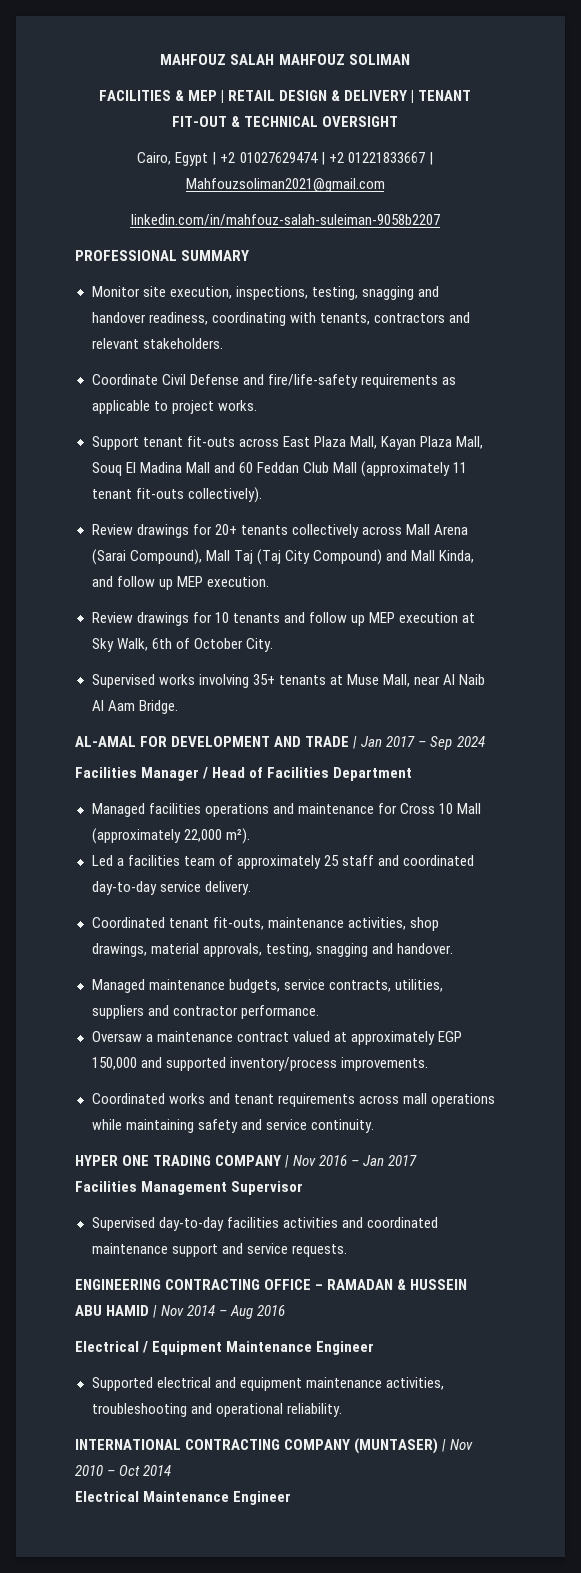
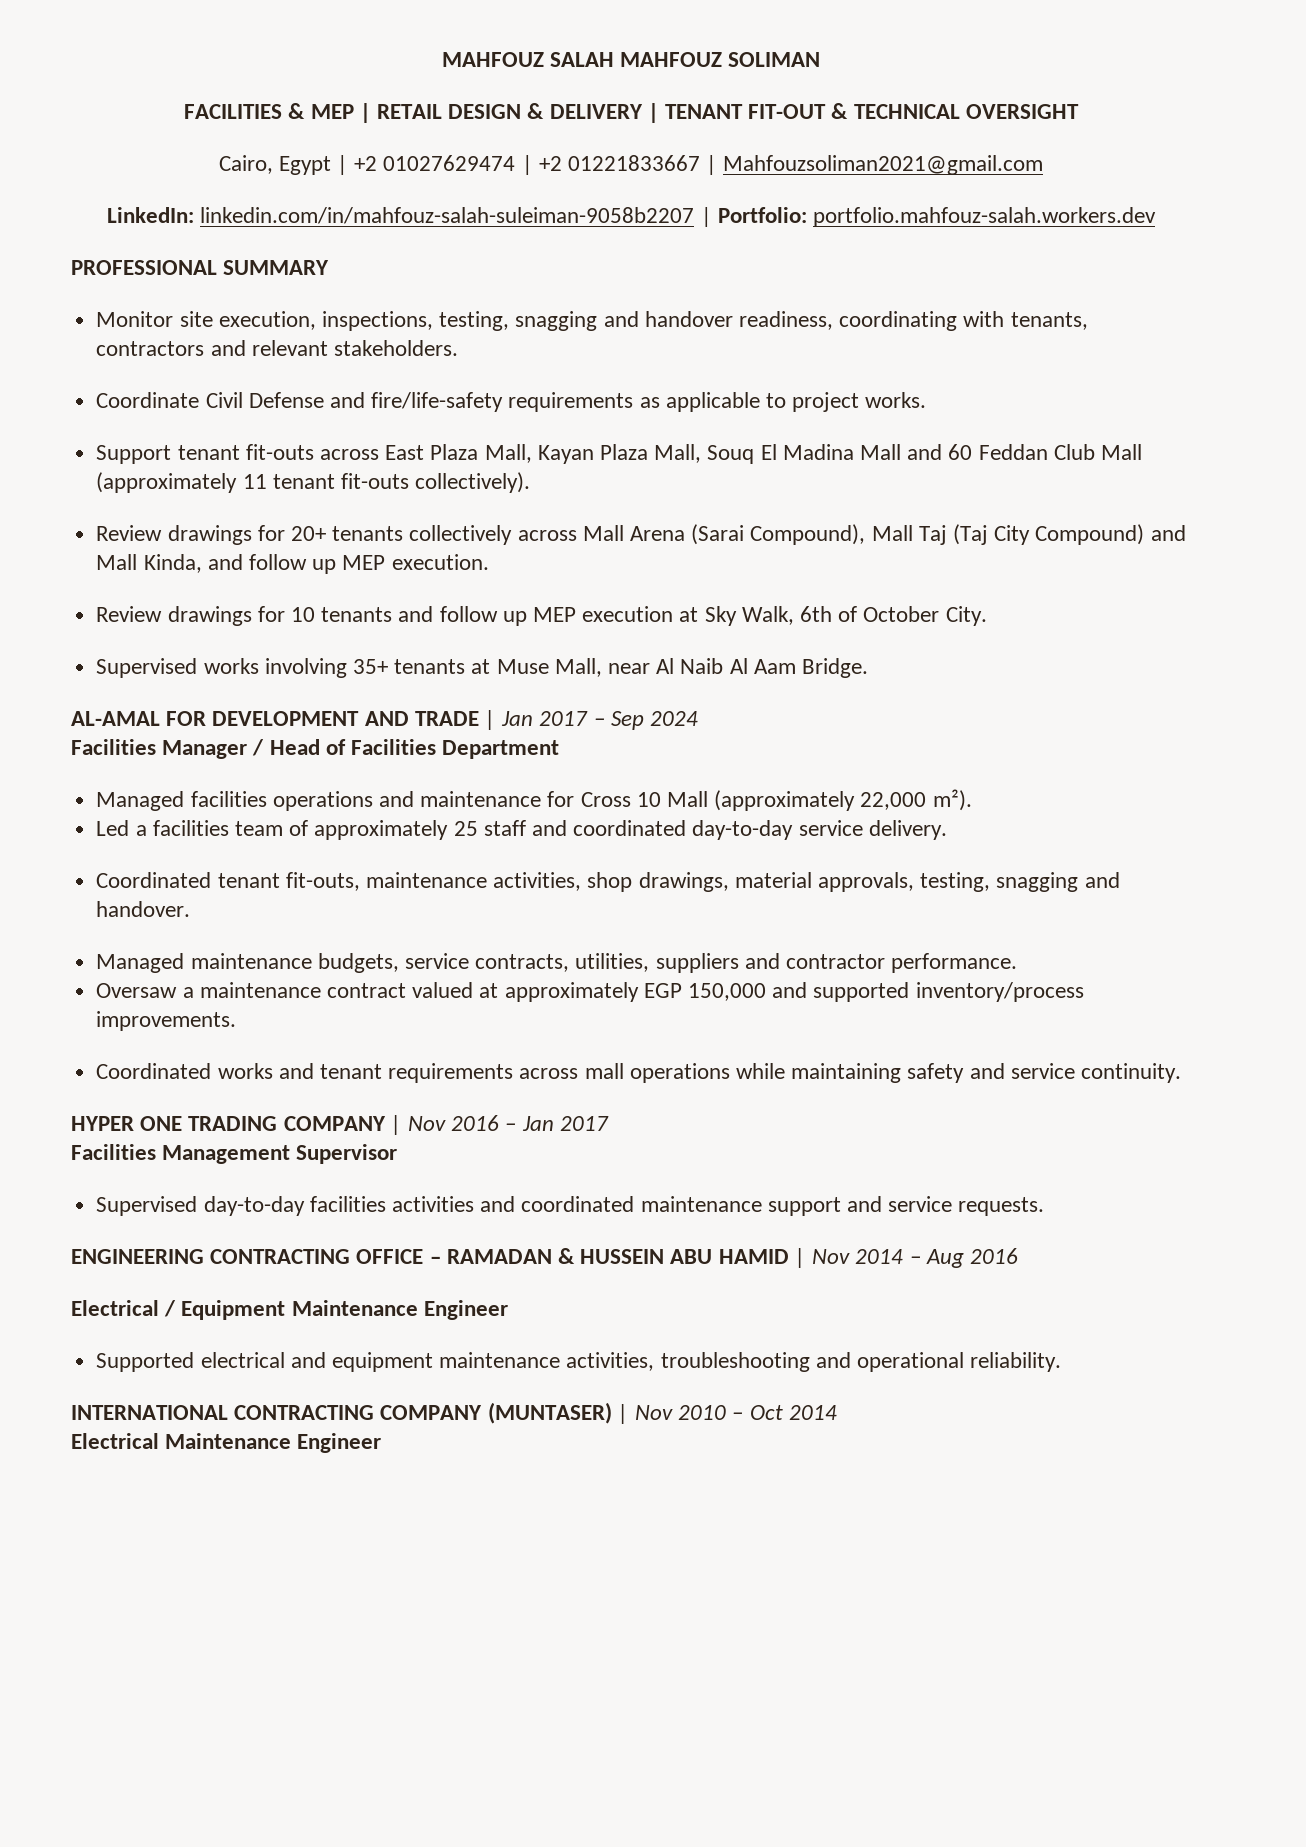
- linkedin.com/in/mahfouz-salah-suleiman-9058b2207
+ LinkedIn: linkedin.com/in/mahfouz-salah-suleiman-9058b2207 | Portfolio: portfolio.mahfouz-salah.workers.dev

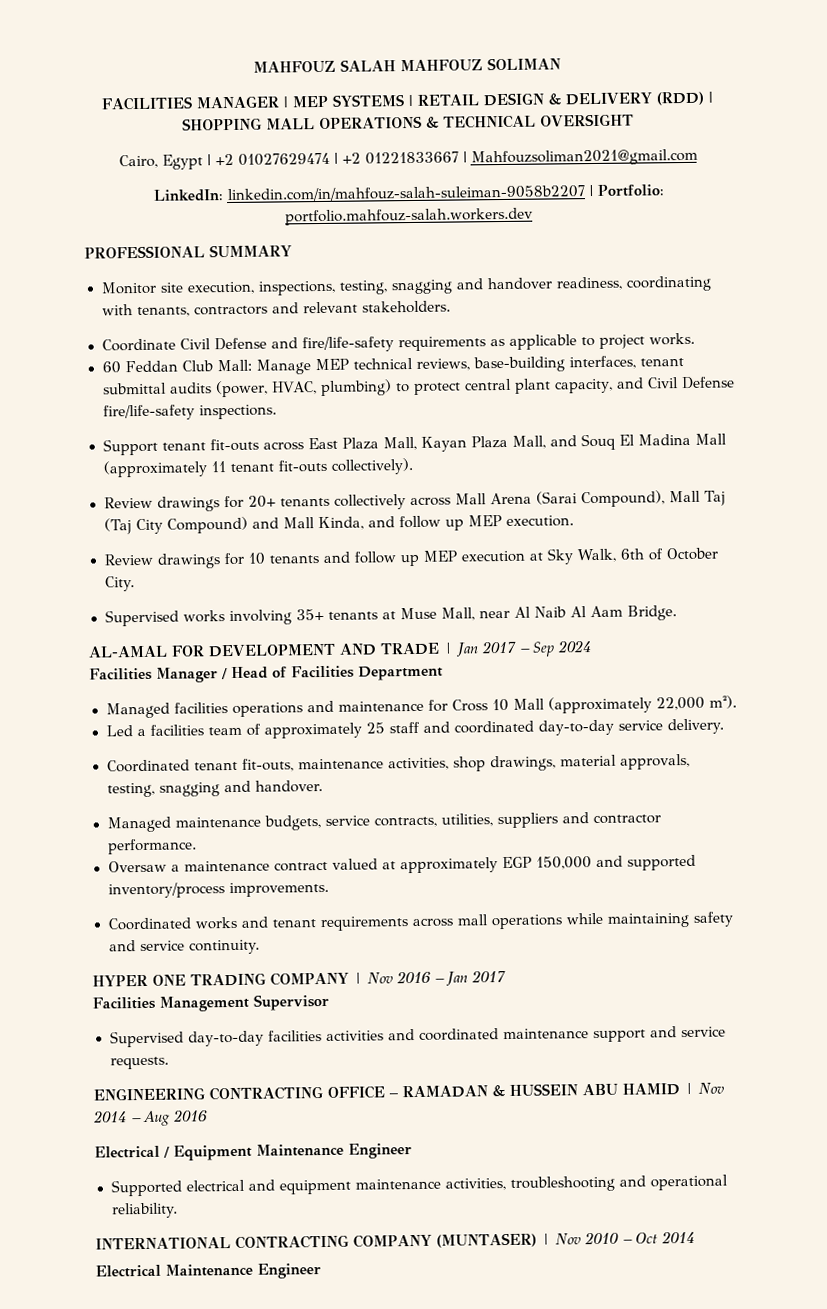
- FACILITIES & MEP | RETAIL DESIGN & DELIVERY | TENANT FIT-OUT & TECHNICAL OVERSIGHT
+ FACILITIES MANAGER | MEP SYSTEMS | RETAIL DESIGN & DELIVERY (RDD) | SHOPPING MALL OPERATIONS & TECHNICAL OVERSIGHT
+ 60 Feddan Club Mall: Manage MEP technical reviews, base-building interfaces, tenant submittal audits (power, HVAC, plumbing) to protect central plant capacity, and Civil Defense fire/life-safety inspections.
- Support tenant fit-outs across East Plaza Mall, Kayan Plaza Mall, Souq El Madina Mall and 60 Feddan Club Mall (approximately 11 tenant fit-outs collectively).
+ Support tenant fit-outs across East Plaza Mall, Kayan Plaza Mall, and Souq El Madina Mall (approximately 11 tenant fit-outs collectively).

